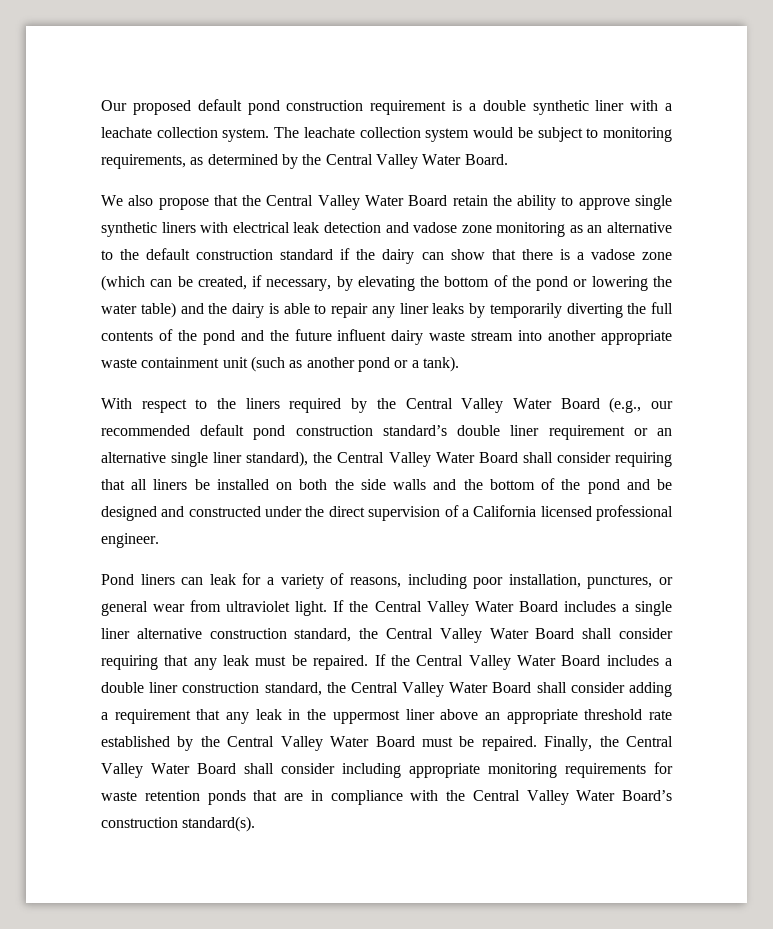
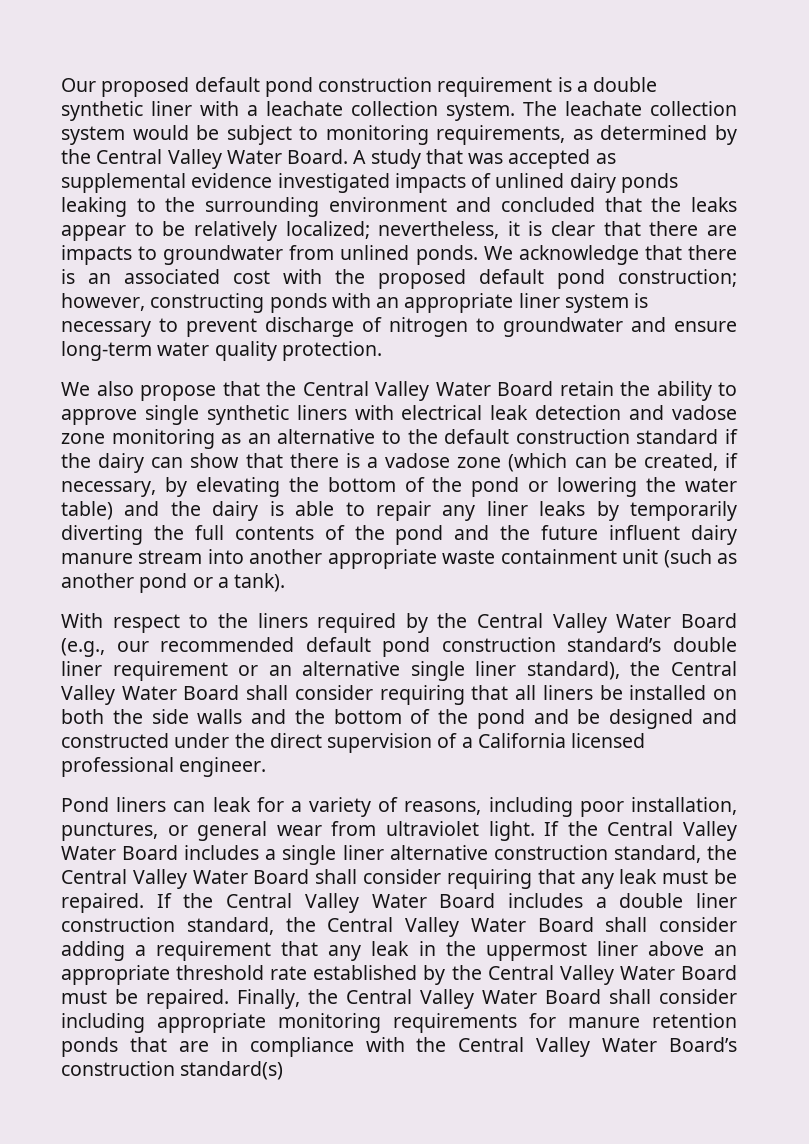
+ A study that was accepted as supplemental evidence investigated impacts of unlined dairy ponds leaking to the surrounding environment and concluded that the leaks appear to be relatively localized; nevertheless, it is clear that there are impacts to groundwater from unlined ponds. We acknowledge that there is an associated cost with the proposed default pond construction; however, constructing ponds with an appropriate liner system is necessary to prevent discharge of nitrogen to groundwater and ensure long-term water quality protection.
- We also propose that the Central Valley Water Board retain the ability to approve single synthetic liners with electrical leak detection and vadose zone monitoring as an alternative to the default construction standard if the dairy can show that there is a vadose zone (which can be created, if necessary, by elevating the bottom of the pond or lowering the water table) and the dairy is able to repair any liner leaks by temporarily diverting the full contents of the pond and the future influent dairy waste stream into another appropriate waste containment unit (such as another pond or a tank).
+ We also propose that the Central Valley Water Board retain the ability to approve single synthetic liners with electrical leak detection and vadose zone monitoring as an alternative to the default construction standard if the dairy can show that there is a vadose zone (which can be created, if necessary, by elevating the bottom of the pond or lowering the water table) and the dairy is able to repair any liner leaks by temporarily diverting the full contents of the pond and the future influent dairy manure stream into another appropriate waste containment unit (such as another pond or a tank).
- Finally, the Central Valley Water Board shall consider including appropriate monitoring requirements for waste retention ponds that are in compliance with the Central Valley Water Board’s construction standard(s).
+ Finally, the Central Valley Water Board shall consider including appropriate monitoring requirements for manure retention ponds that are in compliance with the Central Valley Water Board’s construction standard(s)

